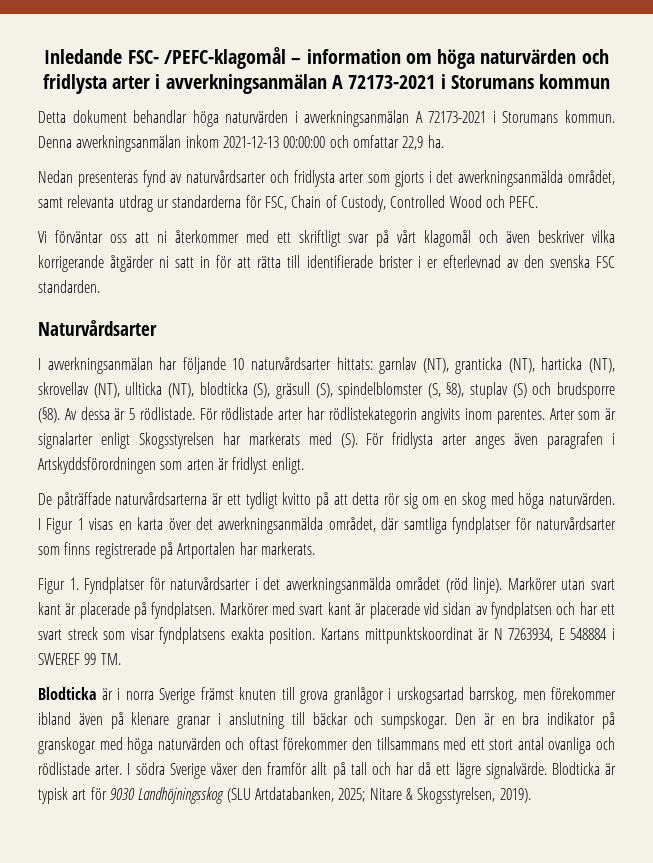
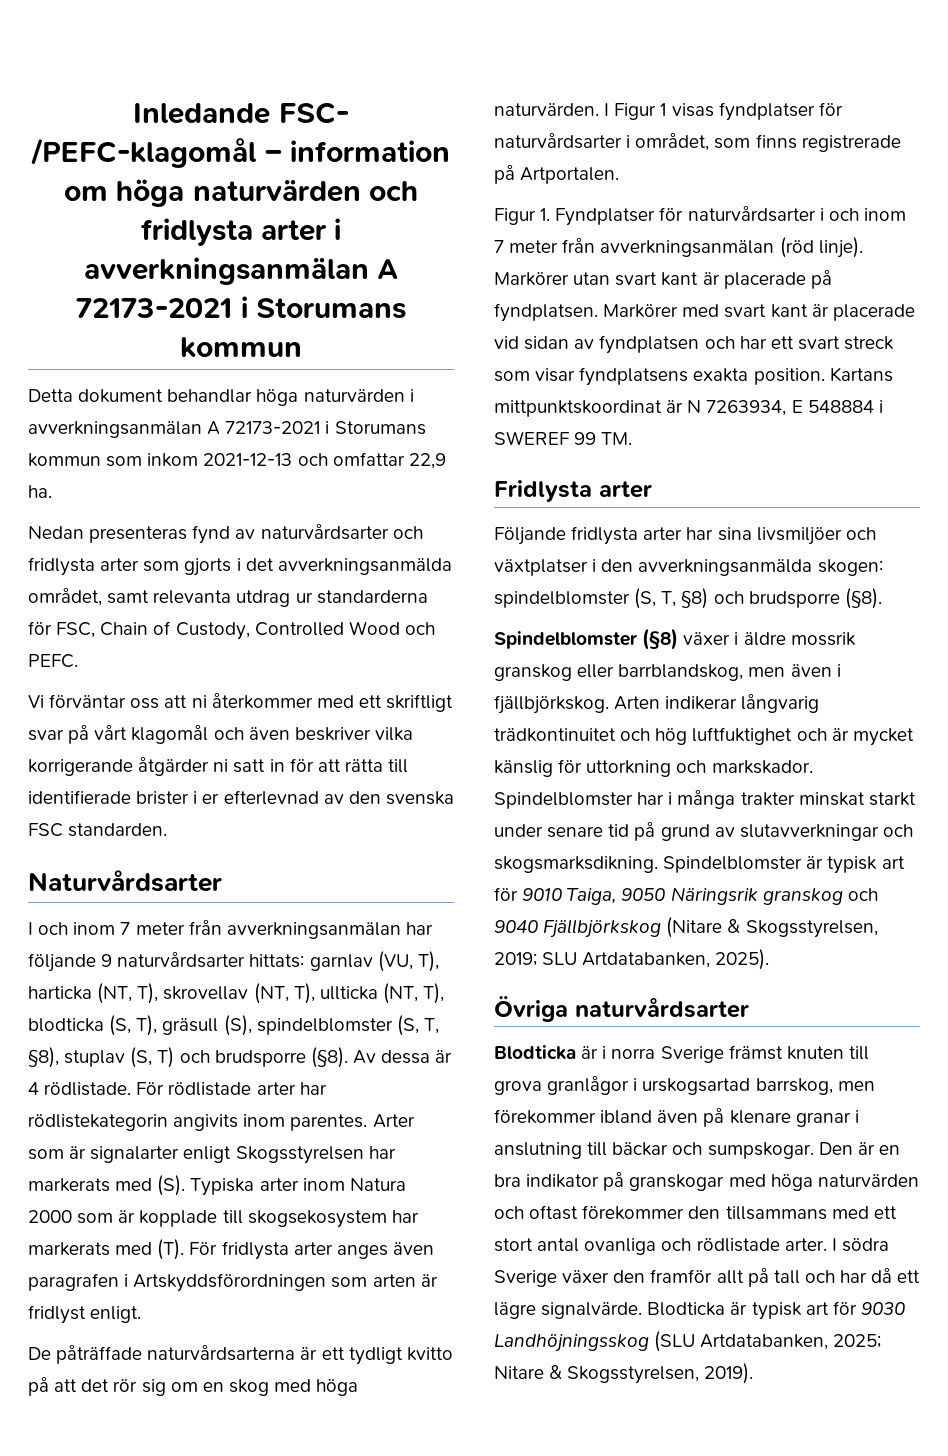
- Detta dokument behandlar höga naturvärden i avverkningsanmälan A 72173-2021 i Storumans kommun. Denna avverkningsanmälan inkom 2021-12-13 00:00:00 och omfattar 22,9 ha.
+ Detta dokument behandlar höga naturvärden i avverkningsanmälan A 72173-2021 i Storumans kommun som inkom 2021-12-13 och omfattar 22,9 ha.
- I avverkningsanmälan har följande 10 naturvårdsarter hittats: garnlav (NT), granticka (NT), harticka (NT), skrovellav (NT), ullticka (NT), blodticka (S), gräsull (S), spindelblomster (S, §8), stuplav (S) och brudsporre (§8).
+ I och inom 7 meter från avverkningsanmälan har följande 9 naturvårdsarter hittats: garnlav (VU, T), harticka (NT, T), skrovellav (NT, T), ullticka (NT, T), blodticka (S, T), gräsull (S), spindelblomster (S, T, §8), stuplav (S, T) och brudsporre (§8).
- Av dessa är 5 rödlistade.
+ Av dessa är 4 rödlistade.
- Arter som är signalarter enligt Skogsstyrelsen har markerats med (S). För fridlysta arter anges även paragrafen i Artskyddsförordningen som arten är fridlyst enligt.
+ Arter som är signalarter enligt Skogsstyrelsen har markerats med (S). Typiska arter inom Natura 2000 som är kopplade till skogsekosystem har markerats med (T). För fridlysta arter anges även paragrafen i Artskyddsförordningen som arten är fridlyst enligt.
- De påträffade naturvårdsarterna är ett tydligt kvitto på att detta rör sig om en skog med höga naturvärden.
+ De påträffade naturvårdsarterna är ett tydligt kvitto på att det rör sig om en skog med höga naturvärden.
- I Figur 1 visas en karta över det avverkningsanmälda området, där samtliga fyndplatser för naturvårdsarter som finns registrerade på Artportalen har markerats.
+ I Figur 1 visas fyndplatser för naturvårdsarter i området, som finns registrerade på Artportalen.
- Figur 1. Fyndplatser för naturvårdsarter i det avverkningsanmälda området (röd linje).
+ Figur 1. Fyndplatser för naturvårdsarter i och inom 7 meter från avverkningsanmälan (röd linje).
+ Fridlysta arter
+ Följande fridlysta arter har sina livsmiljöer och växtplatser i den avverkningsanmälda skogen: spindelblomster (S, T, §8) och brudsporre (§8).
+ Spindelblomster (§8) växer i äldre mossrik granskog eller barrblandskog, men även i fjällbjörkskog. Arten indikerar långvarig trädkontinuitet och hög luftfuktighet och är mycket känslig för uttorkning och markskador. Spindelblomster har i många trakter minskat starkt under senare tid på grund av slutavverkningar och skogsmarksdikning. Spindelblomster är typisk art för 9010 Taiga, 9050 Näringsrik granskog och 9040 Fjällbjörkskog (Nitare & Skogsstyrelsen, 2019; SLU Artdatabanken, 2025).
+ Övriga naturvårdsarter

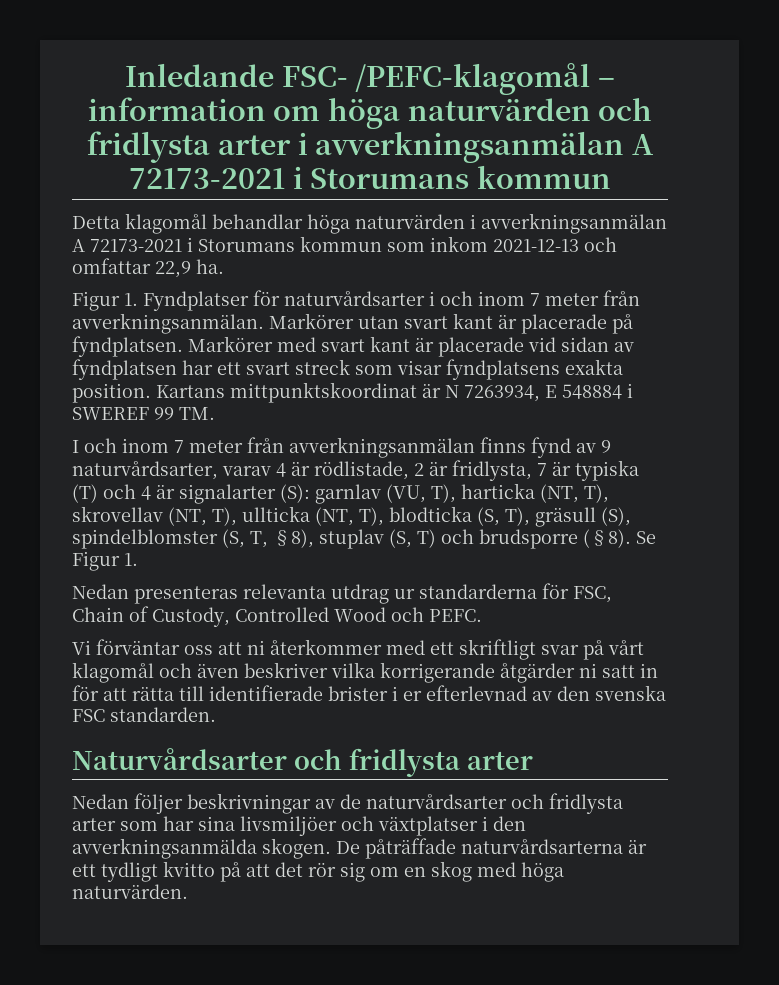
- Detta dokument behandlar höga naturvärden i avverkningsanmälan A 72173-2021 i Storumans kommun som inkom 2021-12-13 och omfattar 22,9 ha.
+ Detta klagomål behandlar höga naturvärden i avverkningsanmälan A 72173-2021 i Storumans kommun som inkom 2021-12-13 och omfattar 22,9 ha.
- Nedan presenteras fynd av naturvårdsarter och fridlysta arter som gjorts i det avverkningsanmälda området, samt relevanta utdrag ur standarderna för FSC, Chain of Custody, Controlled Wood och PEFC.
+ Figur 1. Fyndplatser för naturvårdsarter i och inom 7 meter från avverkningsanmälan. Markörer utan svart kant är placerade på fyndplatsen. Markörer med svart kant är placerade vid sidan av fyndplatsen har ett svart streck som visar fyndplatsens exakta position. Kartans mittpunktskoordinat är N 7263934, E 548884 i SWEREF 99 TM.
+ I och inom 7 meter från avverkningsanmälan finns fynd av 9 naturvårdsarter, varav 4 är rödlistade, 2 är fridlysta, 7 är typiska (T) och 4 är signalarter (S): garnlav (VU, T), harticka (NT, T), skrovellav (NT, T), ullticka (NT, T), blodticka (S, T), gräsull (S), spindelblomster (S, T, §8), stuplav (S, T) och brudsporre (§8). Se Figur 1.
+ Nedan presenteras relevanta utdrag ur standarderna för FSC, Chain of Custody, Controlled Wood och PEFC.
- Naturvårdsarter
- I och inom 7 meter från avverkningsanmälan har följande 9 naturvårdsarter hittats: garnlav (VU, T), harticka (NT, T), skrovellav (NT, T), ullticka (NT, T), blodticka (S, T), gräsull (S), spindelblomster (S, T, §8), stuplav (S, T) och brudsporre (§8). Av dessa är 4 rödlistade. För rödlistade arter har rödlistekategorin angivits inom parentes. Arter som är signalarter enligt Skogsstyrelsen har markerats med (S). Typiska arter inom Natura 2000 som är kopplade till skogsekosystem har markerats med (T). För fridlysta arter anges även paragrafen i Artskyddsförordningen som arten är fridlyst enligt.
- De påträffade naturvårdsarterna är ett tydligt kvitto på att det rör sig om en skog med höga naturvärden. I Figur 1 visas fyndplatser för naturvårdsarter i området, som finns registrerade på Artportalen.
- Figur 1. Fyndplatser för naturvårdsarter i och inom 7 meter från avverkningsanmälan (röd linje). Markörer utan svart kant är placerade på fyndplatsen. Markörer med svart kant är placerade vid sidan av fyndplatsen och har ett svart streck som visar fyndplatsens exakta position. Kartans mittpunktskoordinat är N 7263934, E 548884 i SWEREF 99 TM.
- Fridlysta arter
- Följande fridlysta arter har sina livsmiljöer och växtplatser i den avverkningsanmälda skogen: spindelblomster (S, T, §8) och brudsporre (§8).
- Spindelblomster (§8) växer i äldre mossrik granskog eller barrblandskog, men även i fjällbjörkskog. Arten indikerar långvarig trädkontinuitet och hög luftfuktighet och är mycket känslig för uttorkning och markskador. Spindelblomster har i många trakter minskat starkt under senare tid på grund av slutavverkningar och skogsmarksdikning. Spindelblomster är typisk art för 9010 Taiga, 9050 Näringsrik granskog och 9040 Fjällbjörkskog (Nitare & Skogsstyrelsen, 2019; SLU Artdatabanken, 2025).
- Övriga naturvårdsarter
- Blodticka är i norra Sverige främst knuten till grova granlågor i urskogsartad barrskog, men förekommer ibland även på klenare granar i anslutning till bäckar och sumpskogar. Den är en bra indikator på granskogar med höga naturvärden och oftast förekommer den tillsammans med ett stort antal ovanliga och rödlistade arter. I södra Sverige växer den framför allt på tall och har då ett lägre signalvärde. Blodticka är typisk art för 9030 Landhöjningsskog (SLU Artdatabanken, 2025; Nitare & Skogsstyrelsen, 2019).
+ Naturvårdsarter och fridlysta arter
+ Nedan följer beskrivningar av de naturvårdsarter och fridlysta arter som har sina livsmiljöer och växtplatser i den avverkningsanmälda skogen. De påträffade naturvårdsarterna är ett tydligt kvitto på att det rör sig om en skog med höga naturvärden.

